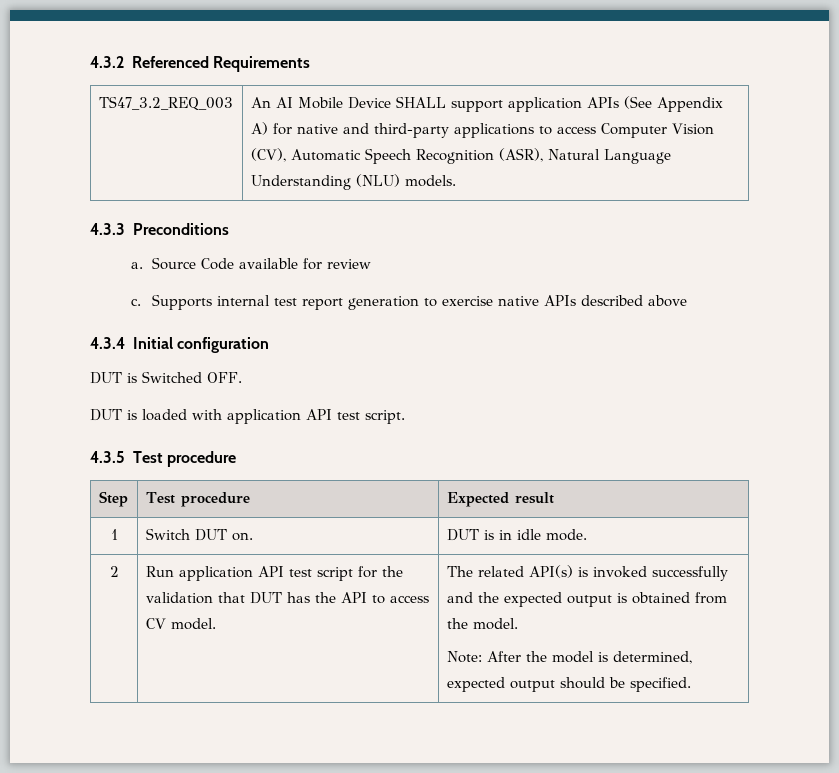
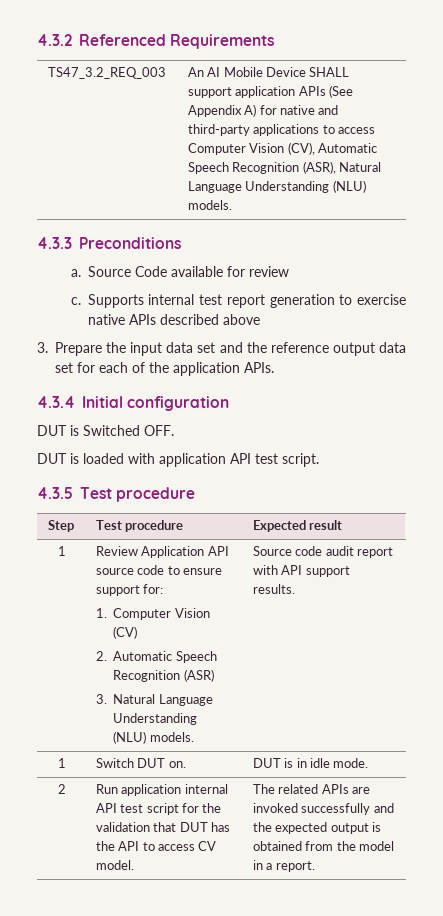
+ 3. Prepare the input data set and the reference output data set for each of the application APIs.
+ 1 | Review Application API source code to ensure support for:
+ 1. Computer Vision (CV)
+ 2. Automatic Speech Recognition (ASR)
+ 3. Natural Language Understanding (NLU) models. | Source code audit report with API support results.
- Run application API test script for the validation that DUT has the API to access CV model.
+ Run application internal API test script for the validation that DUT has the API to access CV model.
- The related API(s) is invoked successfully and the expected output is obtained from the model.
- Note: After the model is determined, expected output should be specified.
+ The related APIs are invoked successfully and the expected output is obtained from the model in a report.

